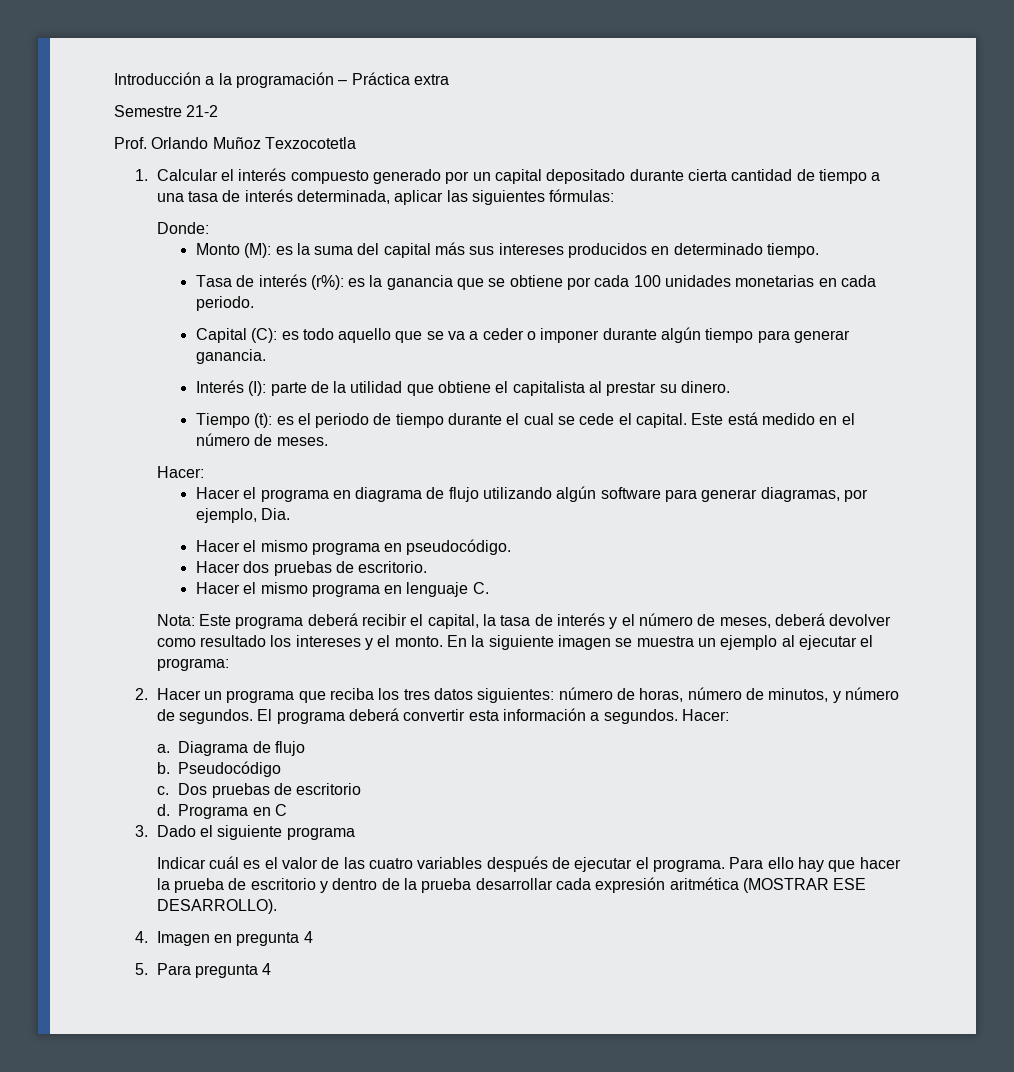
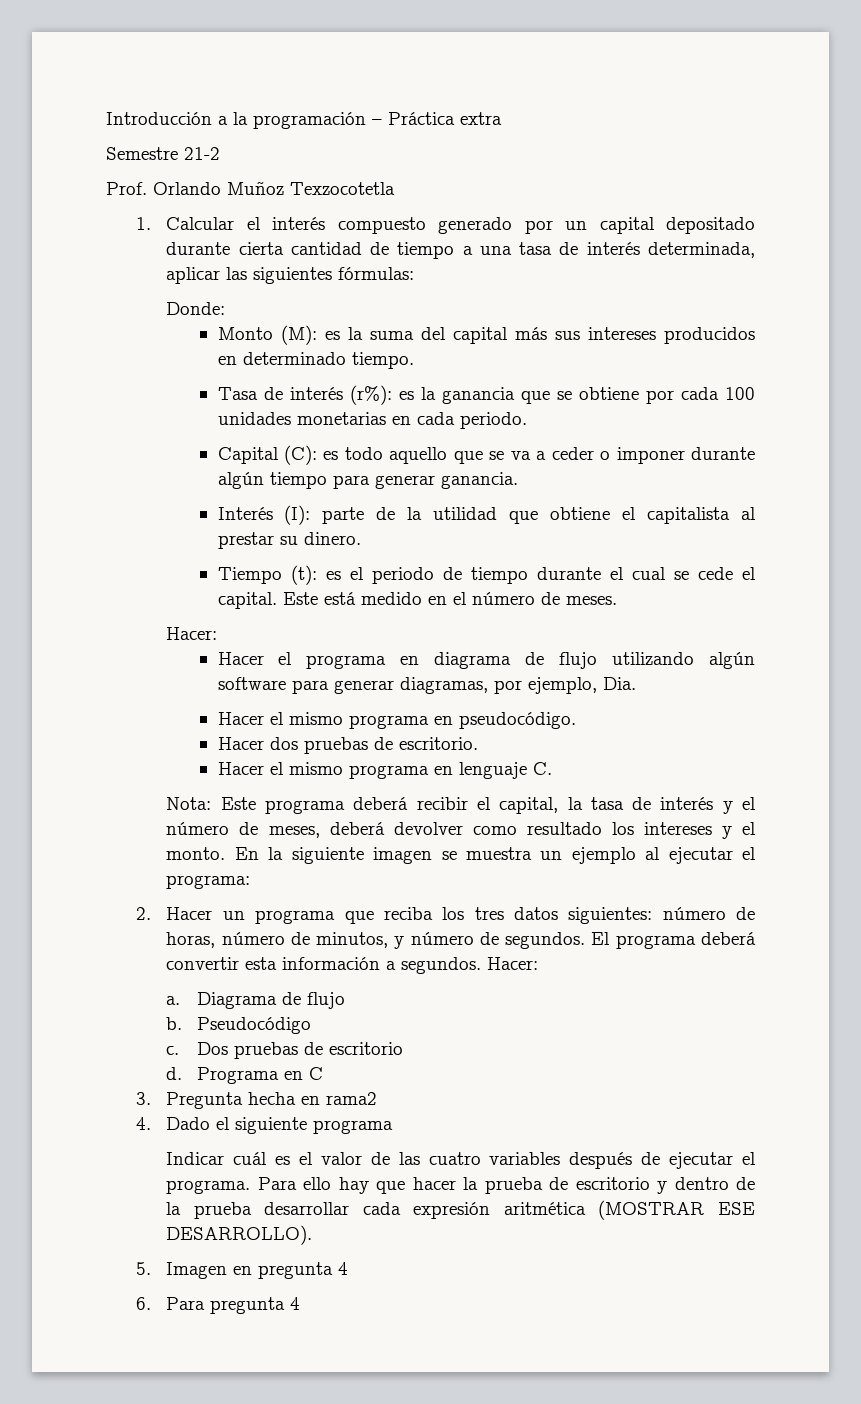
- 3. Dado el siguiente programa
+ 3. Pregunta hecha en rama2
+ 4. Dado el siguiente programa
- 4. Imagen en pregunta 4
+ 5. Imagen en pregunta 4
- 5. Para pregunta 4
+ 6. Para pregunta 4

